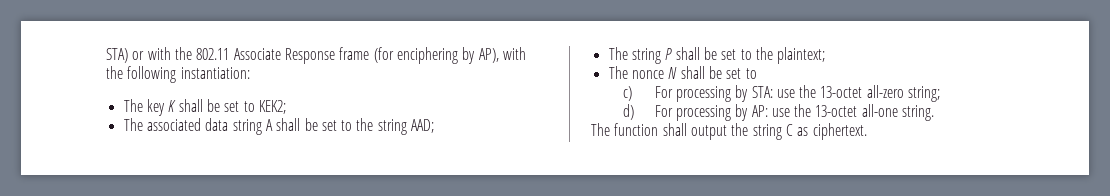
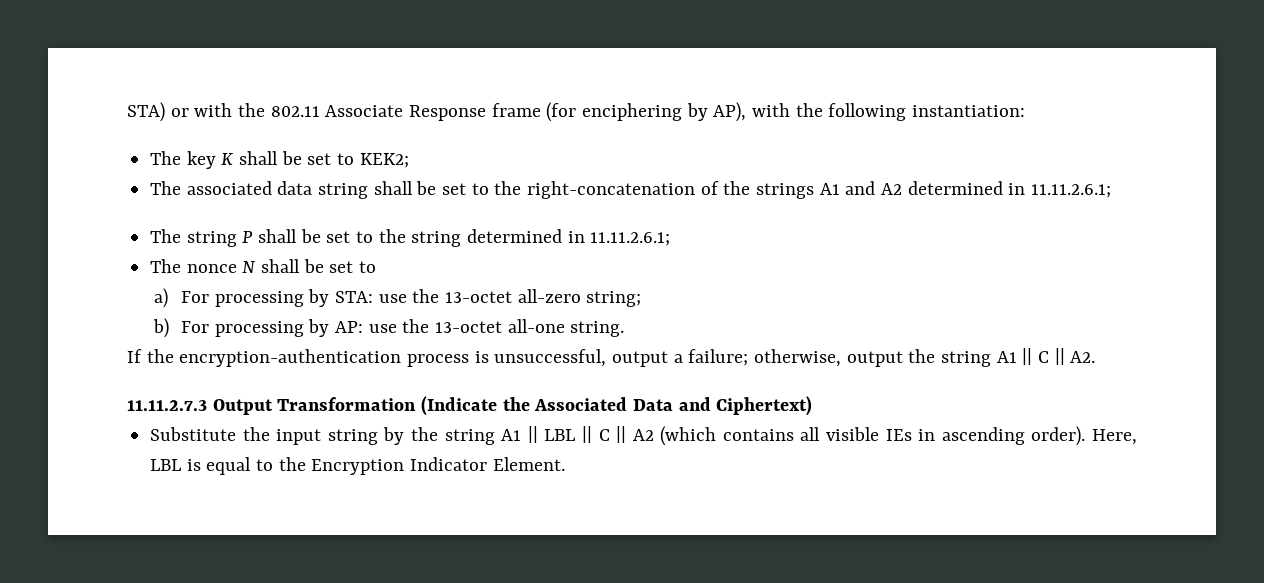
- The associated data string A shall be set to the string AAD;
+ The associated data string shall be set to the right-concatenation of the strings A1 and A2 determined in 11.11.2.6.1;
- The string P shall be set to the plaintext;
+ The string P shall be set to the string determined in 11.11.2.6.1;
- c) For processing by STA: use the 13-octet all-zero string;
+ a) For processing by STA: use the 13-octet all-zero string;
- d) For processing by AP: use the 13-octet all-one string.
+ b) For processing by AP: use the 13-octet all-one string.
- The function shall output the string C as ciphertext.
+ If the encryption-authentication process is unsuccessful, output a failure; otherwise, output the string A1 || C || A2.
+ 11.11.2.7.3 Output Transformation (Indicate the Associated Data and Ciphertext)
+ Substitute the input string by the string A1 || LBL || C || A2 (which contains all visible IEs in ascending order). Here, LBL is equal to the Encryption Indicator Element.

